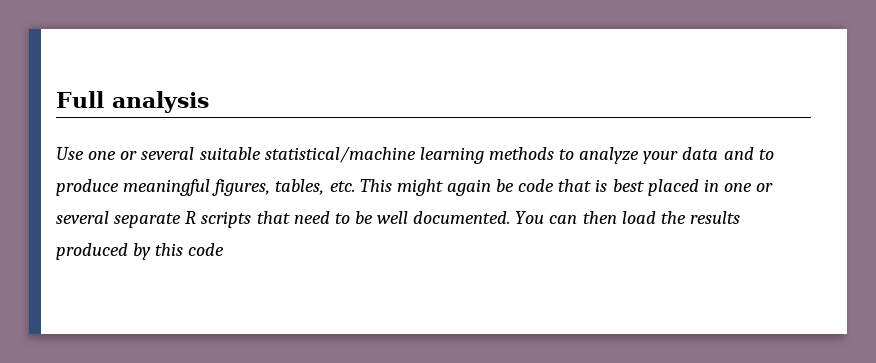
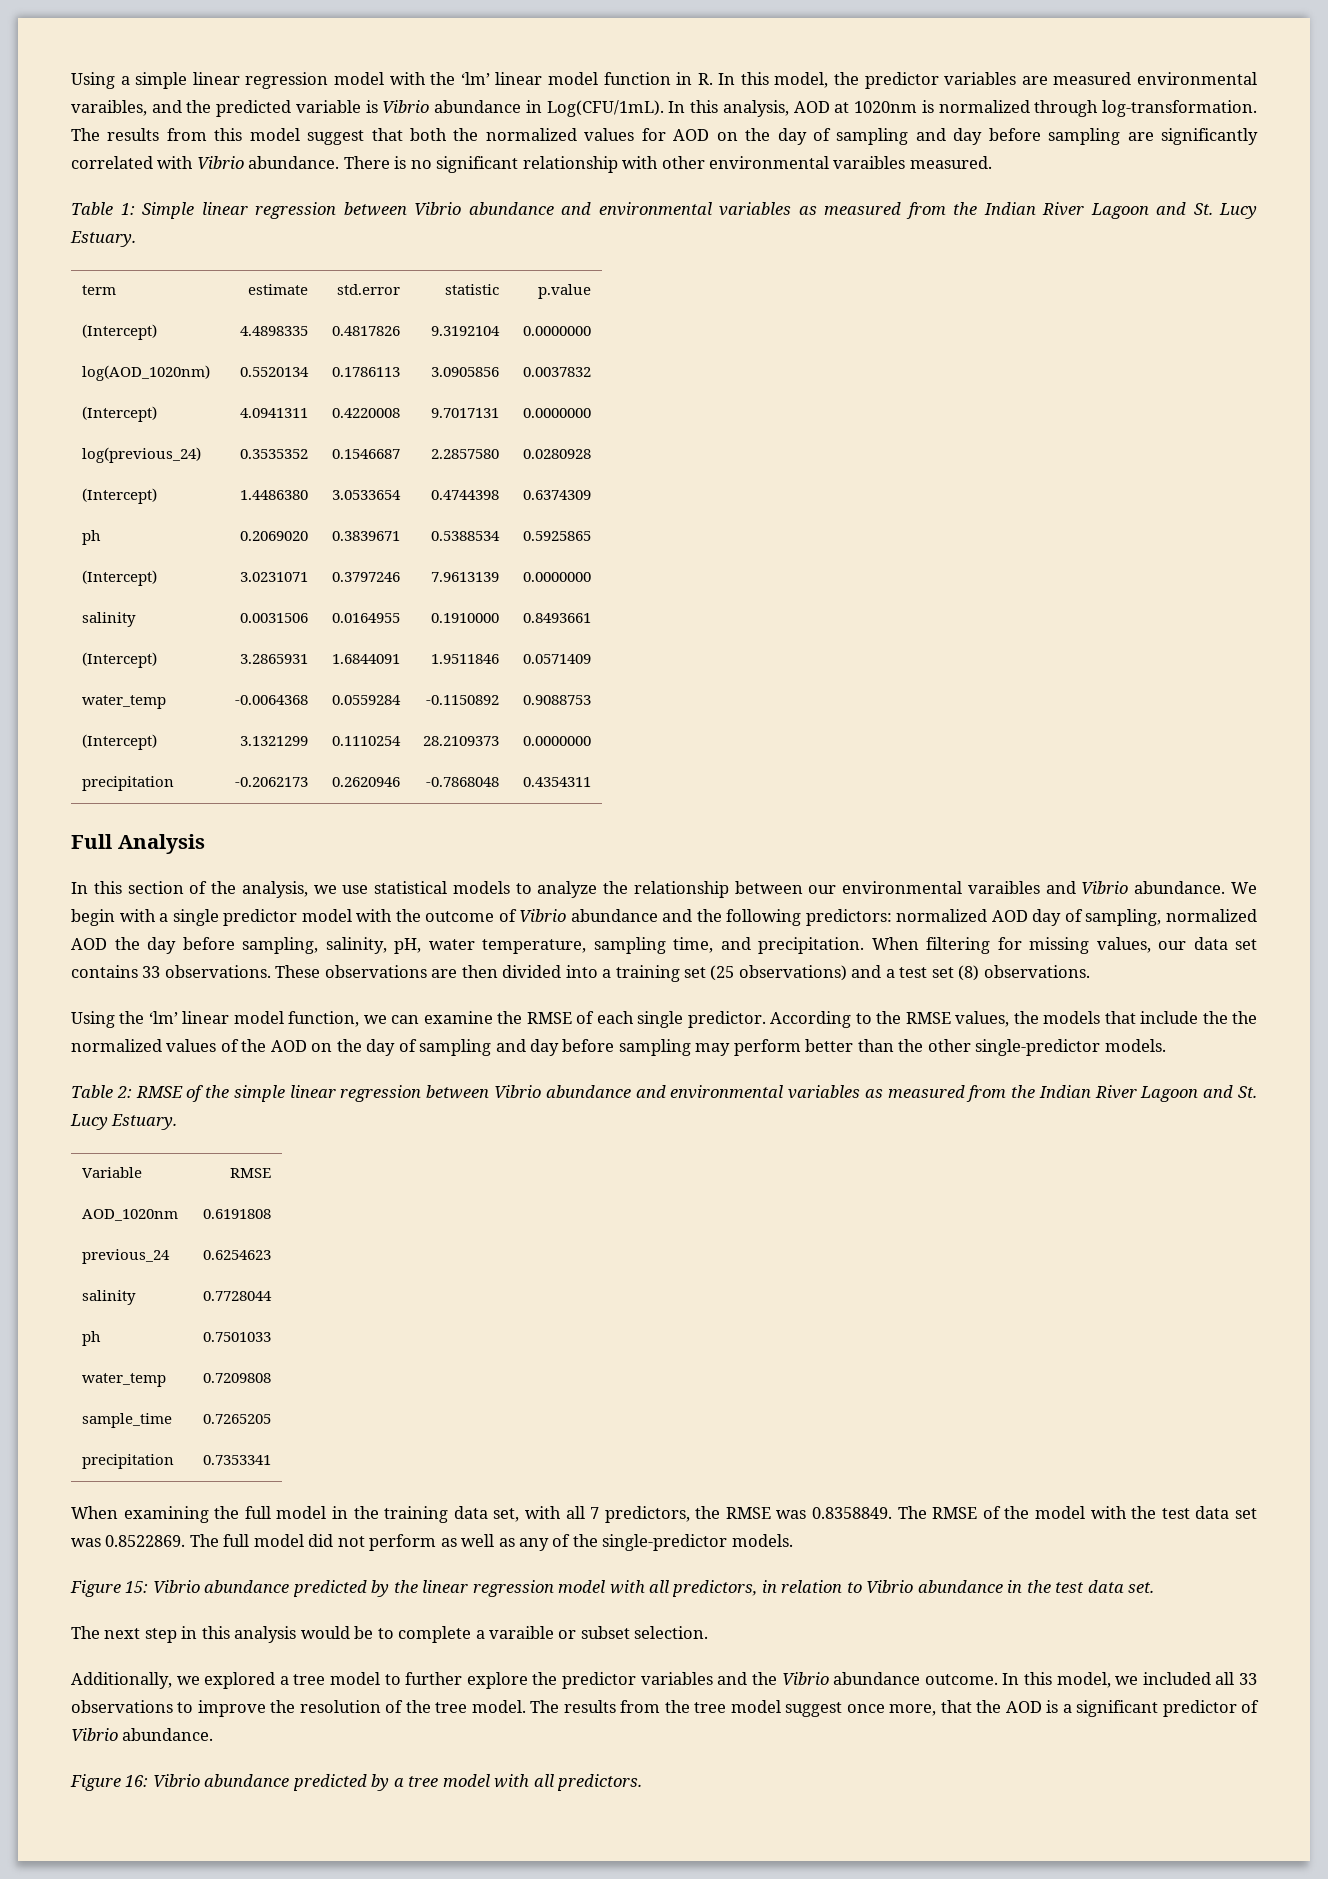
- Full analysis
- Use one or several suitable statistical/machine learning methods to analyze your data and to produce meaningful figures, tables, etc. This might again be code that is best placed in one or several separate R scripts that need to be well documented. You can then load the results produced by this code
+ Using a simple linear regression model with the ‘lm’ linear model function in R. In this model, the predictor variables are measured environmental varaibles, and the predicted variable is Vibrio abundance in Log(CFU/1mL). In this analysis, AOD at 1020nm is normalized through log-transformation. The results from this model suggest that both the normalized values for AOD on the day of sampling and day before sampling are significantly correlated with Vibrio abundance. There is no significant relationship with other environmental varaibles measured.
+ Table 1: Simple linear regression between Vibrio abundance and environmental variables as measured from the Indian River Lagoon and St. Lucy Estuary.
+ term | estimate | std.error | statistic | p.value
+ (Intercept) | 4.4898335 | 0.4817826 | 9.3192104 | 0.0000000
+ log(AOD_1020nm) | 0.5520134 | 0.1786113 | 3.0905856 | 0.0037832
+ (Intercept) | 4.0941311 | 0.4220008 | 9.7017131 | 0.0000000
+ log(previous_24) | 0.3535352 | 0.1546687 | 2.2857580 | 0.0280928
+ (Intercept) | 1.4486380 | 3.0533654 | 0.4744398 | 0.6374309
+ ph | 0.2069020 | 0.3839671 | 0.5388534 | 0.5925865
+ (Intercept) | 3.0231071 | 0.3797246 | 7.9613139 | 0.0000000
+ salinity | 0.0031506 | 0.0164955 | 0.1910000 | 0.8493661
+ (Intercept) | 3.2865931 | 1.6844091 | 1.9511846 | 0.0571409
+ water_temp | -0.0064368 | 0.0559284 | -0.1150892 | 0.9088753
+ (Intercept) | 3.1321299 | 0.1110254 | 28.2109373 | 0.0000000
+ precipitation | -0.2062173 | 0.2620946 | -0.7868048 | 0.4354311
+ Full Analysis
+ In this section of the analysis, we use statistical models to analyze the relationship between our environmental varaibles and Vibrio abundance. We begin with a single predictor model with the outcome of Vibrio abundance and the following predictors: normalized AOD day of sampling, normalized AOD the day before sampling, salinity, pH, water temperature, sampling time, and precipitation. When filtering for missing values, our data set contains 33 observations. These observations are then divided into a training set (25 observations) and a test set (8) observations.
+ Using the ‘lm’ linear model function, we can examine the RMSE of each single predictor. According to the RMSE values, the models that include the the normalized values of the AOD on the day of sampling and day before sampling may perform better than the other single-predictor models.
+ Table 2: RMSE of the simple linear regression between Vibrio abundance and environmental variables as measured from the Indian River Lagoon and St. Lucy Estuary.
+ Variable | RMSE
+ AOD_1020nm | 0.6191808
+ previous_24 | 0.6254623
+ salinity | 0.7728044
+ ph | 0.7501033
+ water_temp | 0.7209808
+ sample_time | 0.7265205
+ precipitation | 0.7353341
+ When examining the full model in the training data set, with all 7 predictors, the RMSE was 0.8358849. The RMSE of the model with the test data set was 0.8522869. The full model did not perform as well as any of the single-predictor models.
+ Figure 15: Vibrio abundance predicted by the linear regression model with all predictors, in relation to Vibrio abundance in the test data set.
+ The next step in this analysis would be to complete a varaible or subset selection.
+ Additionally, we explored a tree model to further explore the predictor variables and the Vibrio abundance outcome. In this model, we included all 33 observations to improve the resolution of the tree model. The results from the tree model suggest once more, that the AOD is a significant predictor of Vibrio abundance.
+ Figure 16: Vibrio abundance predicted by a tree model with all predictors.

